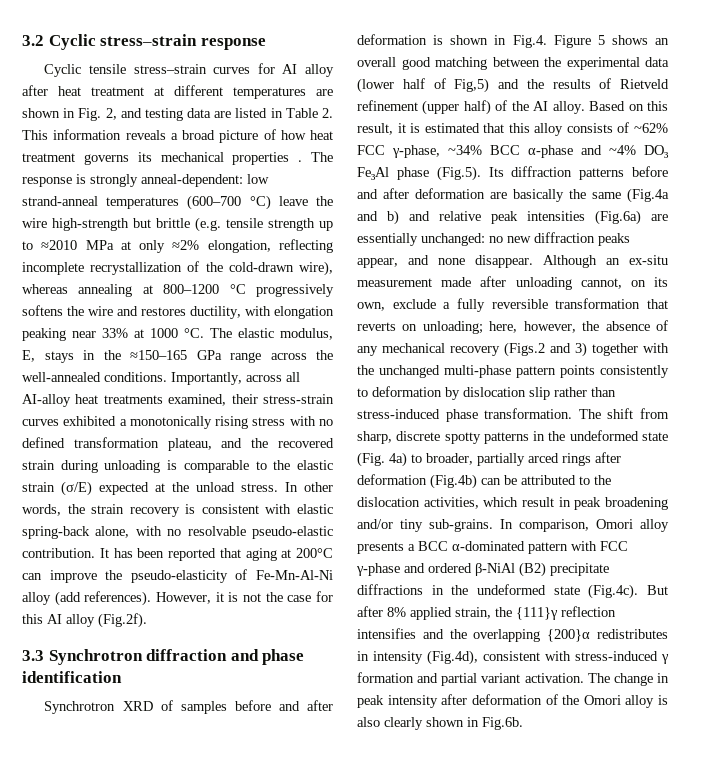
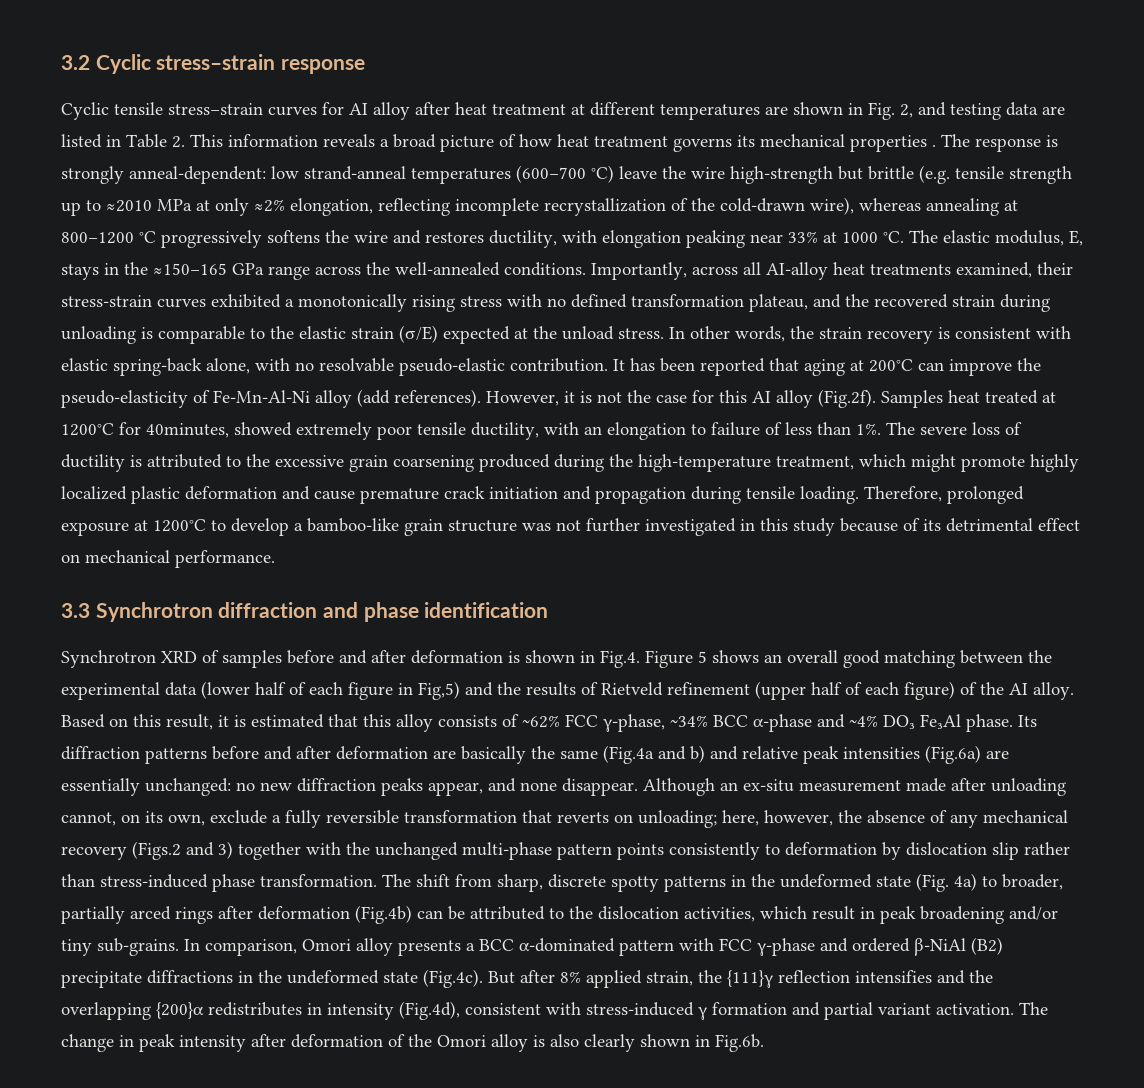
- However, it is not the case for this AI alloy (Fig.2f).
+ However, it is not the case for this AI alloy (Fig.2f). Samples heat treated at 1200°C for 40minutes, showed extremely poor tensile ductility, with an elongation to failure of less than 1%. The severe loss of ductility is attributed to the excessive grain coarsening produced during the high-temperature treatment, which might promote highly localized plastic deformation and cause premature crack initiation and propagation during tensile loading. Therefore, prolonged exposure at 1200°C to develop a bamboo-like grain structure was not further investigated in this study because of its detrimental effect on mechanical performance.
- Synchrotron XRD of samples before and after deformation is shown in Fig.4. Figure 5 shows an overall good matching between the experimental data (lower half of Fig,5) and the results of Rietveld refinement (upper half) of the AI alloy.
+ Synchrotron XRD of samples before and after deformation is shown in Fig.4. Figure 5 shows an overall good matching between the experimental data (lower half of each figure in Fig,5) and the results of Rietveld refinement (upper half of each figure) of the AI alloy.
- Based on this result, it is estimated that this alloy consists of ~62% FCC γ-phase, ~34% BCC α-phase and ~4% DO₃ Fe₃Al phase (Fig.5). Its diffraction patterns before and after deformation are basically the same (Fig.4a and b) and relative peak intensities (Fig.6a) are essentially unchanged: no new diffraction peaks appear, and none disappear.
+ Based on this result, it is estimated that this alloy consists of ~62% FCC γ-phase, ~34% BCC α-phase and ~4% DO₃ Fe₃Al phase. Its diffraction patterns before and after deformation are basically the same (Fig.4a and b) and relative peak intensities (Fig.6a) are essentially unchanged: no new diffraction peaks appear, and none disappear.

